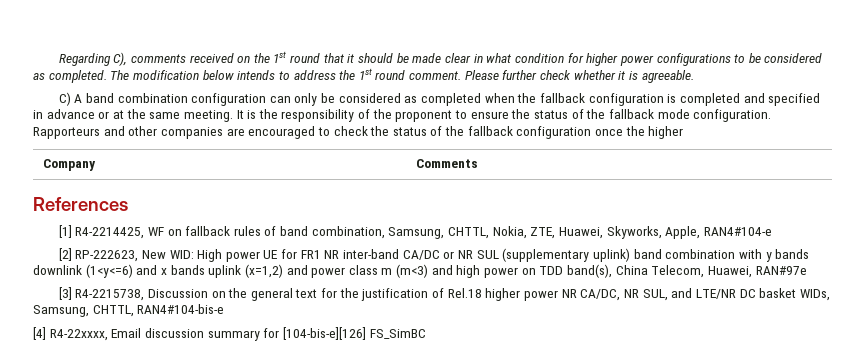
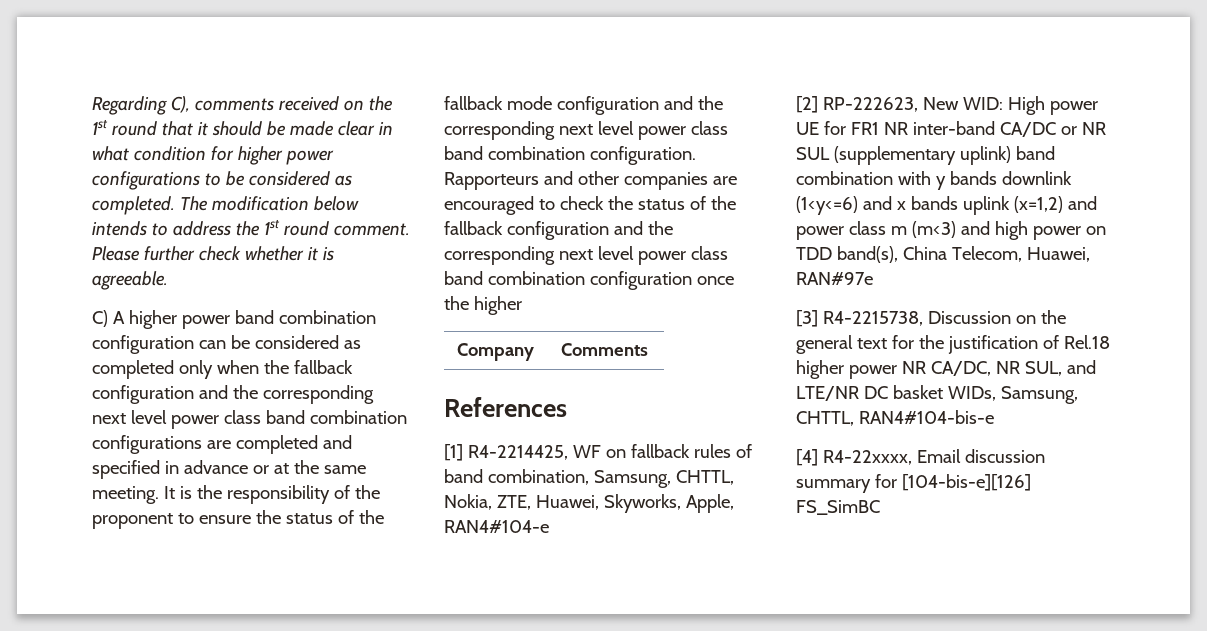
- C) A band combination configuration can only be considered as completed when the fallback configuration is completed and specified in advance or at the same meeting.
+ C) A higher power band combination configuration can be considered as completed only when the fallback configuration and the corresponding next level power class band combination configurations are completed and specified in advance or at the same meeting.
- It is the responsibility of the proponent to ensure the status of the fallback mode configuration.
+ It is the responsibility of the proponent to ensure the status of the fallback mode configuration and the corresponding next level power class band combination configuration.
- Rapporteurs and other companies are encouraged to check the status of the fallback configuration once the higher
+ Rapporteurs and other companies are encouraged to check the status of the fallback configuration and the corresponding next level power class band combination configuration once the higher

